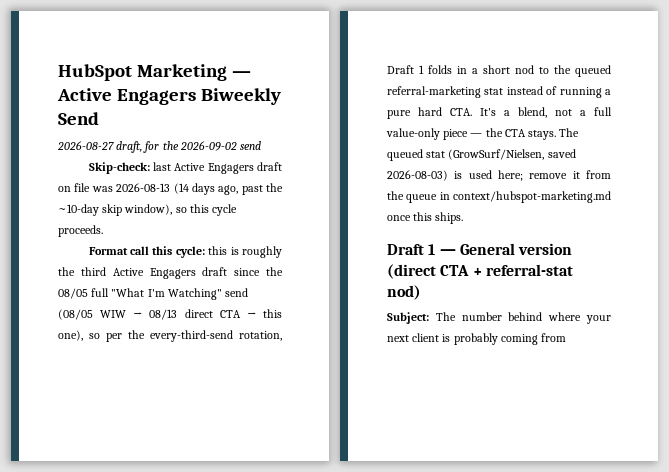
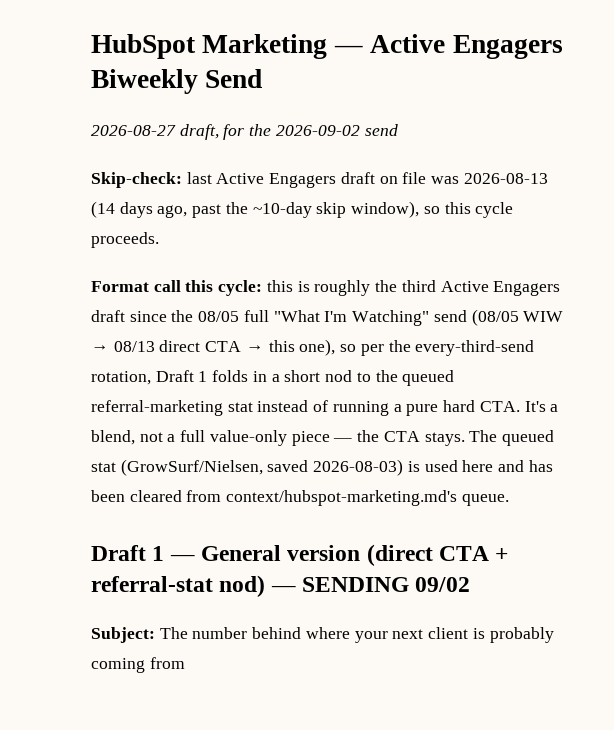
- The queued stat (GrowSurf/Nielsen, saved 2026-08-03) is used here; remove it from the queue in context/hubspot-marketing.md once this ships.
+ The queued stat (GrowSurf/Nielsen, saved 2026-08-03) is used here and has been cleared from context/hubspot-marketing.md's queue.
- Draft 1 — General version (direct CTA + referral-stat nod)
+ Draft 1 — General version (direct CTA + referral-stat nod) — SENDING 09/02

